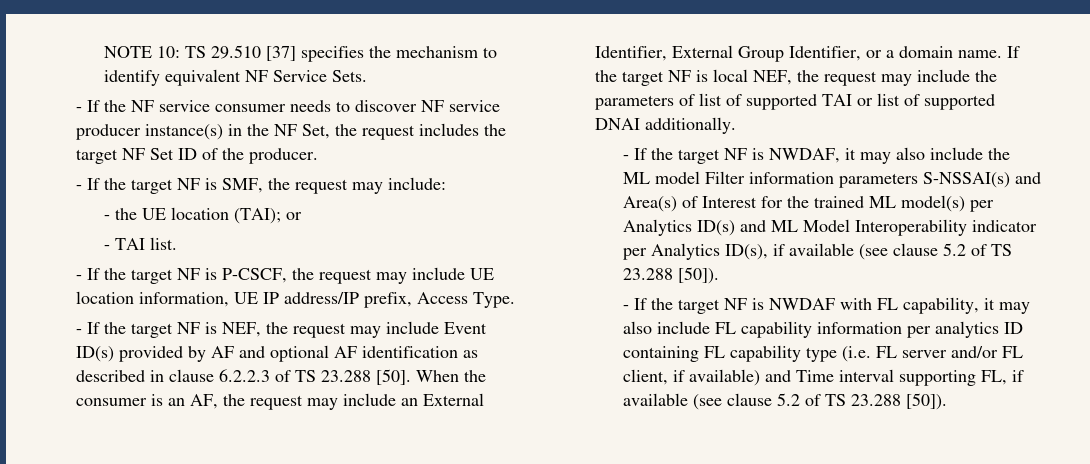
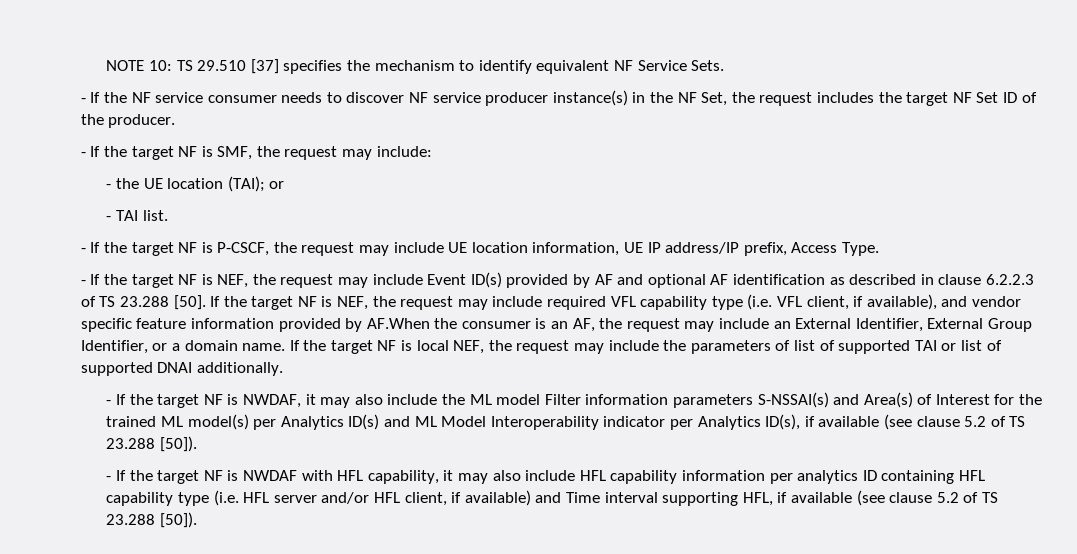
- When the consumer is an AF, the request may include an External Identifier, External Group Identifier, or a domain name.
+ If the target NF is NEF, the request may include required VFL capability type (i.e. VFL client, if available), and vendor specific feature information provided by AF.When the consumer is an AF, the request may include an External Identifier, External Group Identifier, or a domain name.
- - If the target NF is NWDAF with FL capability, it may also include FL capability information per analytics ID containing FL capability type (i.e. FL server and/or FL client, if available) and Time interval supporting FL, if available (see clause 5.2 of TS 23.288 [50]).
+ - If the target NF is NWDAF with HFL capability, it may also include HFL capability information per analytics ID containing HFL capability type (i.e. HFL server and/or HFL client, if available) and Time interval supporting HFL, if available (see clause 5.2 of TS 23.288 [50]).

